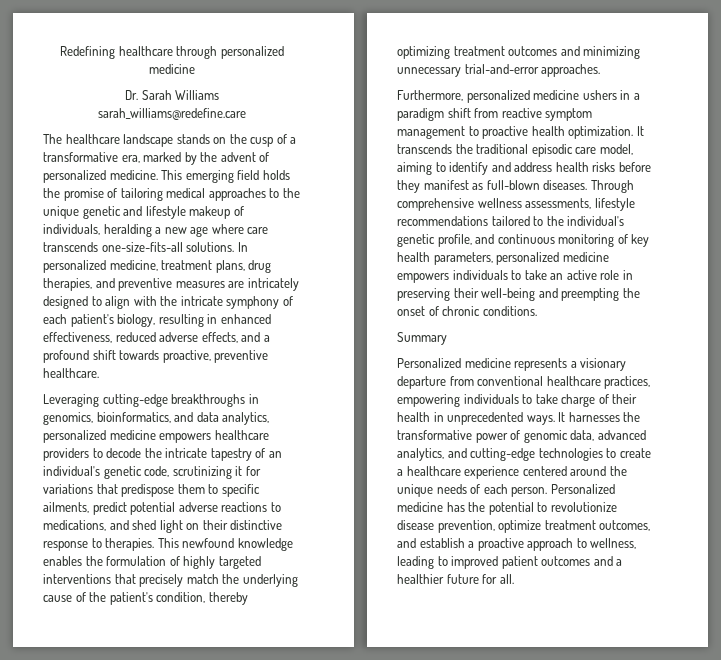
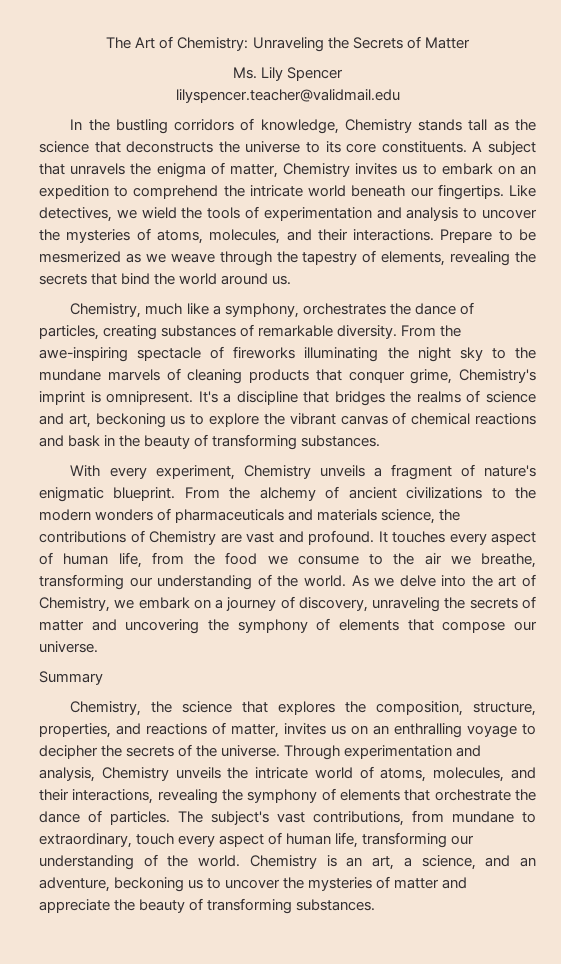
- Redefining healthcare through personalized medicine
- Dr. Sarah Williams
- sarah_williams@redefine.care
- The healthcare landscape stands on the cusp of a transformative era, marked by the advent of personalized medicine. This emerging field holds the promise of tailoring medical approaches to the unique genetic and lifestyle makeup of individuals, heralding a new age where care transcends one-size-fits-all solutions. In personalized medicine, treatment plans, drug therapies, and preventive measures are intricately designed to align with the intricate symphony of each patient's biology, resulting in enhanced effectiveness, reduced adverse effects, and a profound shift towards proactive, preventive healthcare.
- Leveraging cutting-edge breakthroughs in genomics, bioinformatics, and data analytics, personalized medicine empowers healthcare providers to decode the intricate tapestry of an individual's genetic code, scrutinizing it for variations that predispose them to specific ailments, predict potential adverse reactions to medications, and shed light on their distinctive response to therapies. This newfound knowledge enables the formulation of highly targeted interventions that precisely match the underlying cause of the patient's condition, thereby optimizing treatment outcomes and minimizing unnecessary trial-and-error approaches.
- Furthermore, personalized medicine ushers in a paradigm shift from reactive symptom management to proactive health optimization. It transcends the traditional episodic care model, aiming to identify and address health risks before they manifest as full-blown diseases. Through comprehensive wellness assessments, lifestyle recommendations tailored to the individual's genetic profile, and continuous monitoring of key health parameters, personalized medicine empowers individuals to take an active role in preserving their well-being and preempting the onset of chronic conditions.
+ The Art of Chemistry: Unraveling the Secrets of Matter
+ Ms. Lily Spencer
+ lilyspencer.teacher@validmail.edu
+ In the bustling corridors of knowledge, Chemistry stands tall as the science that deconstructs the universe to its core constituents. A subject that unravels the enigma of matter, Chemistry invites us to embark on an expedition to comprehend the intricate world beneath our fingertips. Like detectives, we wield the tools of experimentation and analysis to uncover the mysteries of atoms, molecules, and their interactions. Prepare to be mesmerized as we weave through the tapestry of elements, revealing the secrets that bind the world around us.
+ Chemistry, much like a symphony, orchestrates the dance of particles, creating substances of remarkable diversity. From the awe-inspiring spectacle of fireworks illuminating the night sky to the mundane marvels of cleaning products that conquer grime, Chemistry's imprint is omnipresent. It's a discipline that bridges the realms of science and art, beckoning us to explore the vibrant canvas of chemical reactions and bask in the beauty of transforming substances.
+ With every experiment, Chemistry unveils a fragment of nature's enigmatic blueprint. From the alchemy of ancient civilizations to the modern wonders of pharmaceuticals and materials science, the contributions of Chemistry are vast and profound. It touches every aspect of human life, from the food we consume to the air we breathe, transforming our understanding of the world. As we delve into the art of Chemistry, we embark on a journey of discovery, unraveling the secrets of matter and uncovering the symphony of elements that compose our universe.
  Summary
- Personalized medicine represents a visionary departure from conventional healthcare practices, empowering individuals to take charge of their health in unprecedented ways. It harnesses the transformative power of genomic data, advanced analytics, and cutting-edge technologies to create a healthcare experience centered around the unique needs of each person. Personalized medicine has the potential to revolutionize disease prevention, optimize treatment outcomes, and establish a proactive approach to wellness, leading to improved patient outcomes and a healthier future for all.
+ Chemistry, the science that explores the composition, structure, properties, and reactions of matter, invites us on an enthralling voyage to decipher the secrets of the universe. Through experimentation and analysis, Chemistry unveils the intricate world of atoms, molecules, and their interactions, revealing the symphony of elements that orchestrate the dance of particles. The subject's vast contributions, from mundane to extraordinary, touch every aspect of human life, transforming our understanding of the world. Chemistry is an art, a science, and an adventure, beckoning us to uncover the mysteries of matter and appreciate the beauty of transforming substances.

